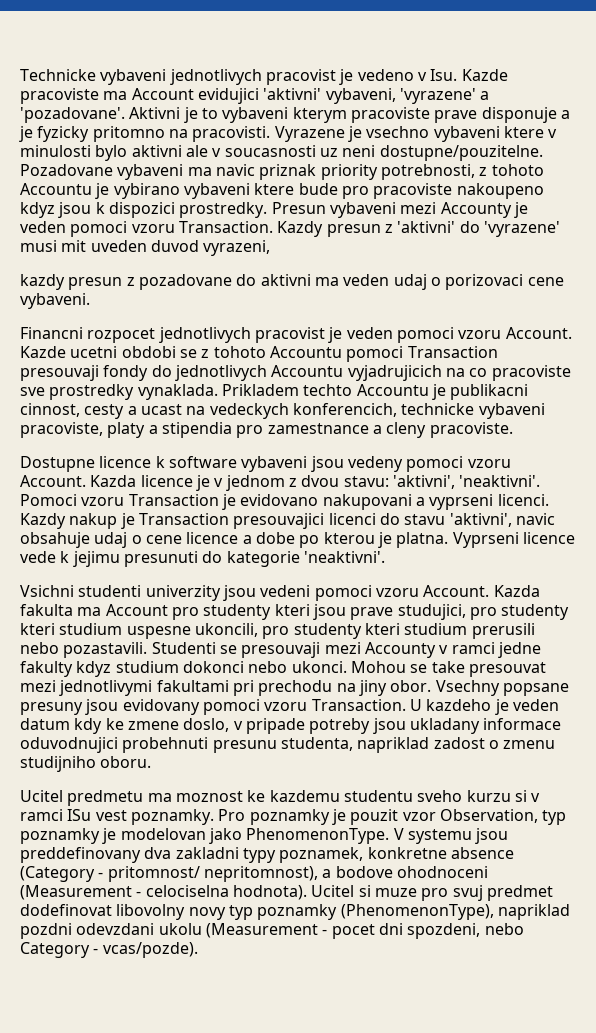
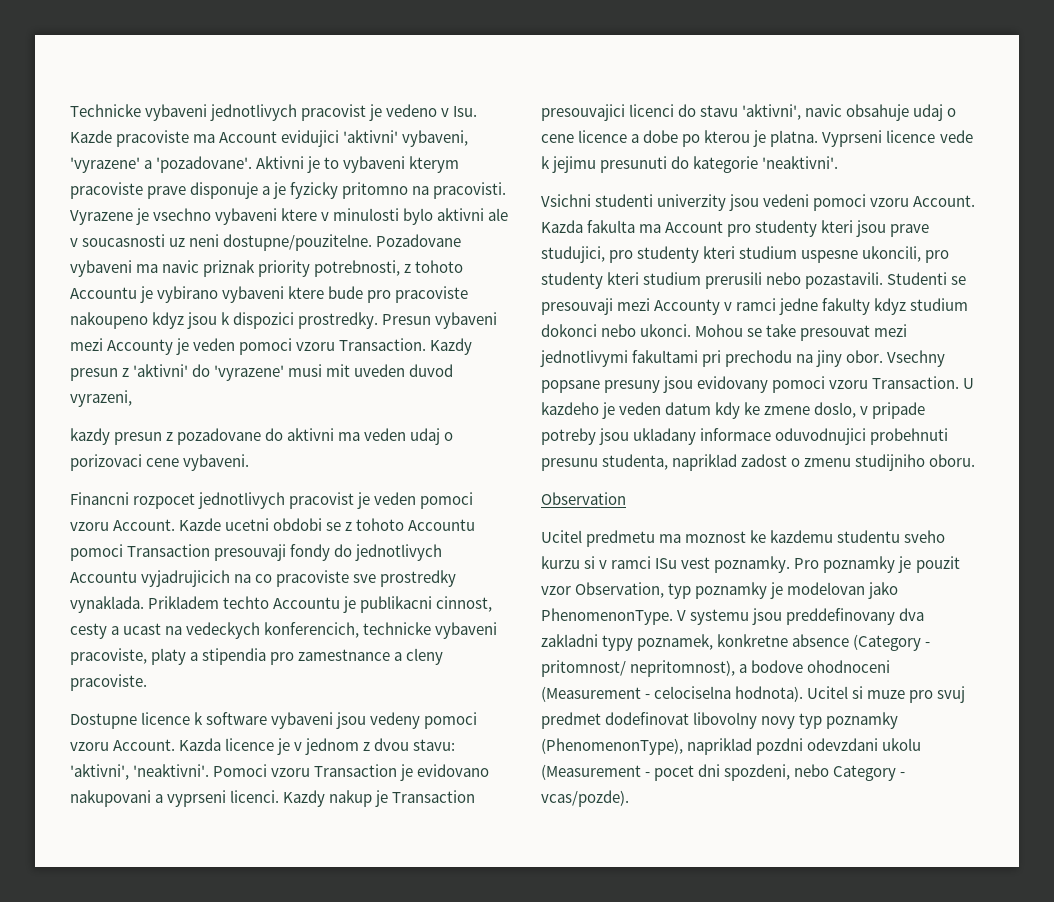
+ Observation

